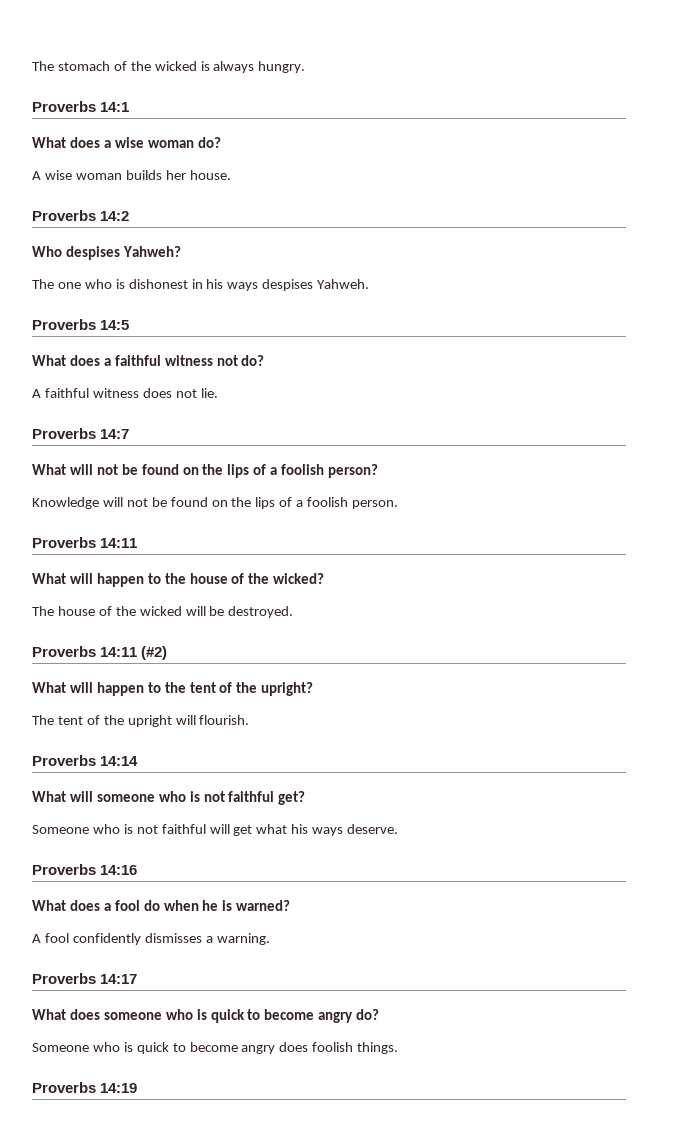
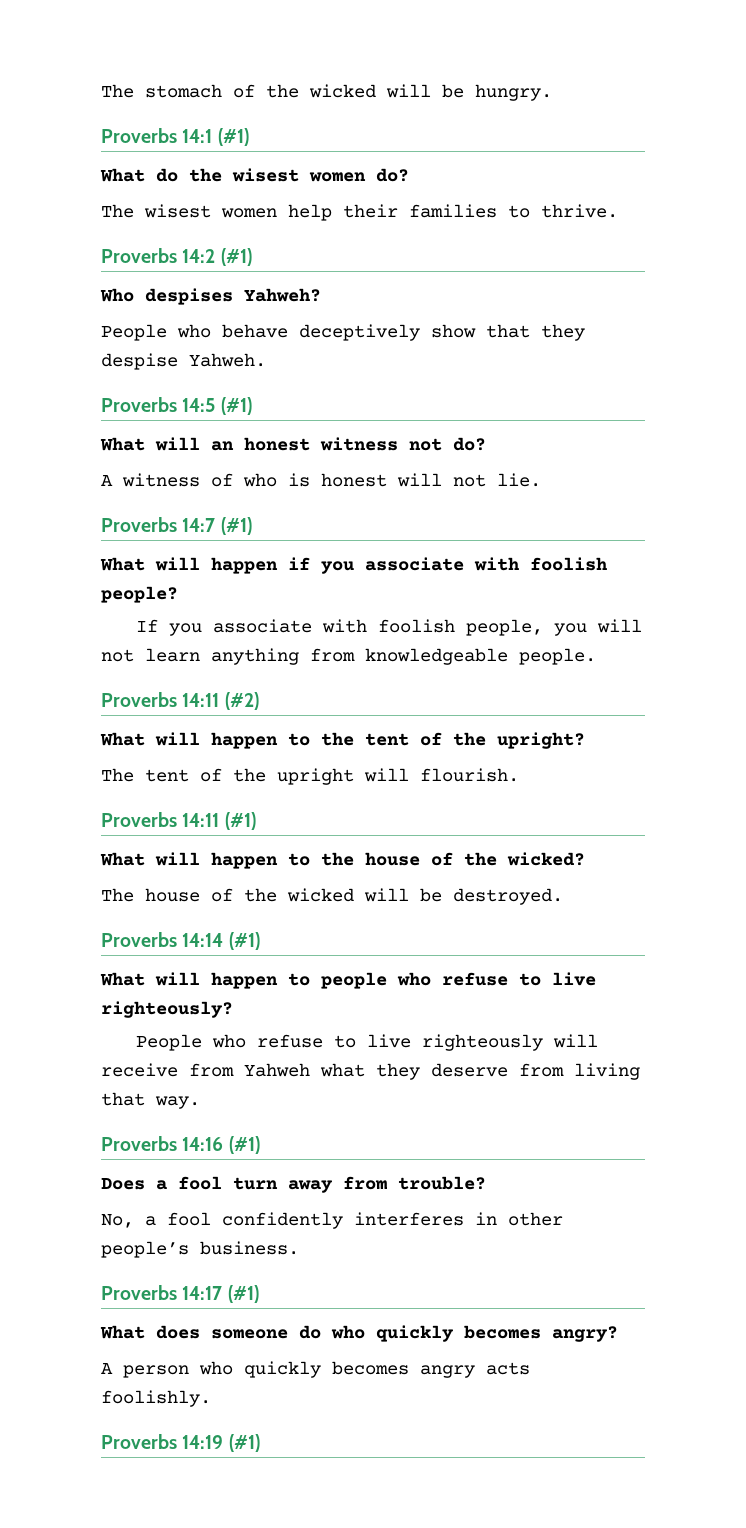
- The stomach of the wicked is always hungry.
+ The stomach of the wicked will be hungry.
- Proverbs 14:1
- What does a wise woman do?
- A wise woman builds her house.
+ Proverbs 14:1 (#1)
+ What do the wisest women do?
+ The wisest women help their families to thrive.
- Proverbs 14:2
+ Proverbs 14:2 (#1)
- The one who is dishonest in his ways despises Yahweh.
+ People who behave deceptively show that they despise Yahweh.
- Proverbs 14:5
- What does a faithful witness not do?
+ Proverbs 14:5 (#1)
+ What will an honest witness not do?
- A faithful witness does not lie.
- Proverbs 14:7
- What will not be found on the lips of a foolish person?
- Knowledge will not be found on the lips of a foolish person.
- Proverbs 14:11
- What will happen to the house of the wicked?
- The house of the wicked will be destroyed.
+ A witness of who is honest will not lie.
+ Proverbs 14:7 (#1)
+ What will happen if you associate with foolish people?
+ If you associate with foolish people, you will not learn anything from knowledgeable people.
- Proverbs 14:14
- What will someone who is not faithful get?
- Someone who is not faithful will get what his ways deserve.
- Proverbs 14:16
- What does a fool do when he is warned?
- A fool confidently dismisses a warning.
+ Proverbs 14:11 (#1)
+ What will happen to the house of the wicked?
+ The house of the wicked will be destroyed.
+ Proverbs 14:14 (#1)
+ What will happen to people who refuse to live righteously?
+ People who refuse to live righteously will receive from Yahweh what they deserve from living that way.
+ Proverbs 14:16 (#1)
+ Does a fool turn away from trouble?
+ No, a fool confidently interferes in other people’s business.
- Proverbs 14:17
+ Proverbs 14:17 (#1)
- What does someone who is quick to become angry do?
- Someone who is quick to become angry does foolish things.
+ What does someone do who quickly becomes angry?
+ A person who quickly becomes angry acts foolishly.
- Proverbs 14:19
+ Proverbs 14:19 (#1)

